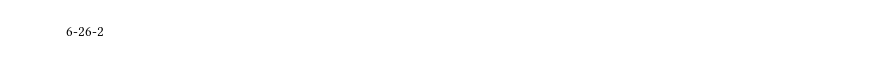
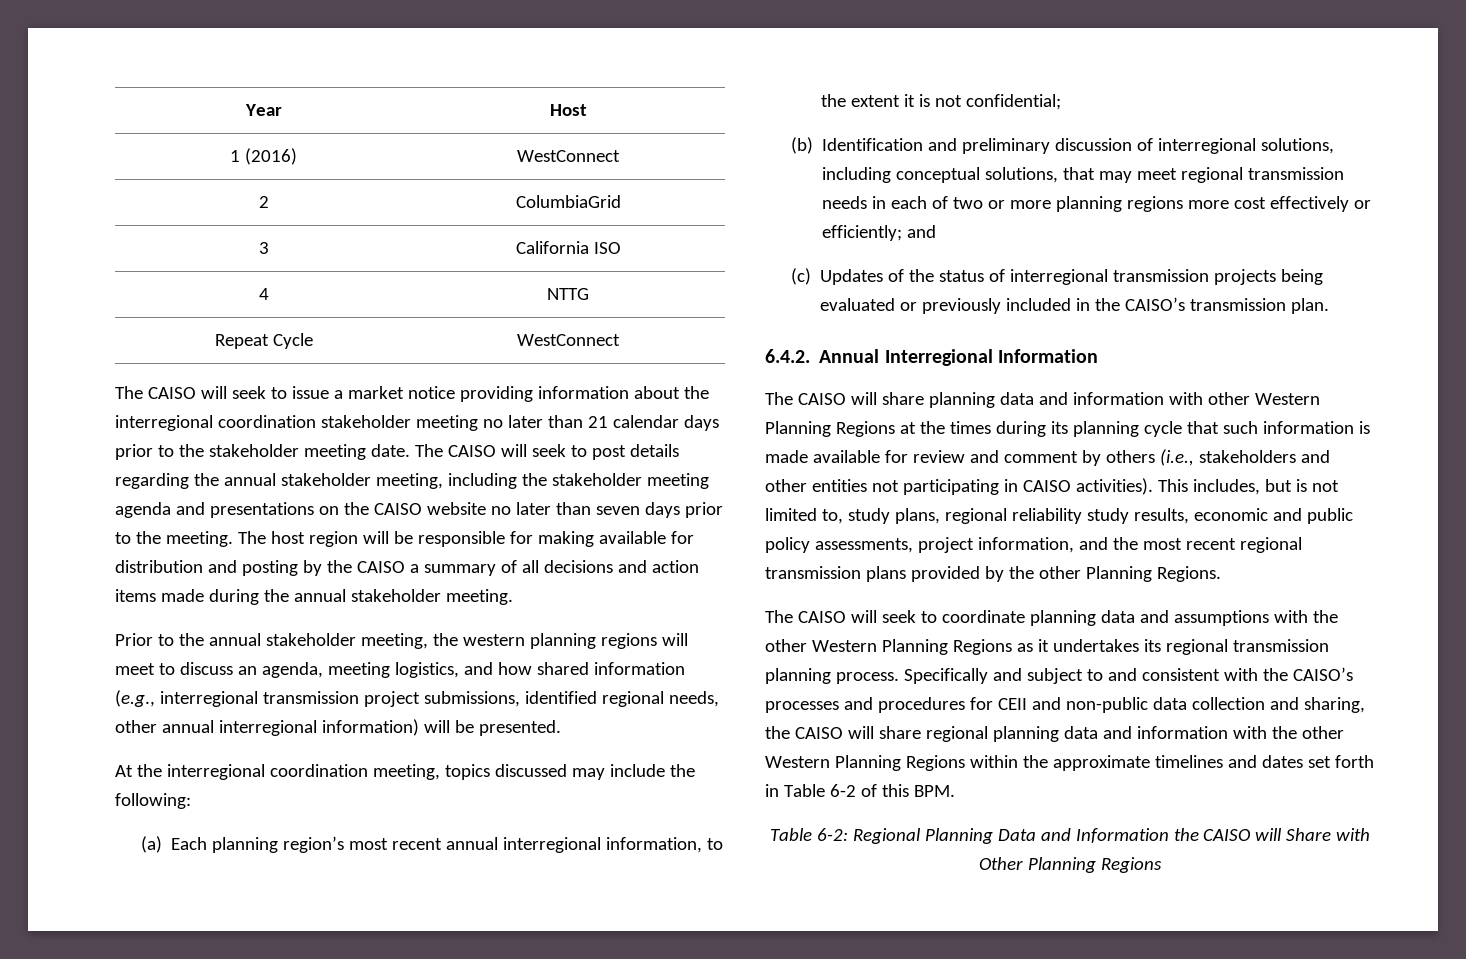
- 6-26-2
+ Year | Host
+ 1 (2016) | WestConnect
+ 2 | ColumbiaGrid
+ 3 | California ISO
+ 4 | NTTG
+ Repeat Cycle | WestConnect
+ The CAISO will seek to issue a market notice providing information about the interregional coordination stakeholder meeting no later than 21 calendar days prior to the stakeholder meeting date. The CAISO will seek to post details regarding the annual stakeholder meeting, including the stakeholder meeting agenda and presentations on the CAISO website no later than seven days prior to the meeting. The host region will be responsible for making available for distribution and posting by the CAISO a summary of all decisions and action items made during the annual stakeholder meeting.
+ Prior to the annual stakeholder meeting, the western planning regions will meet to discuss an agenda, meeting logistics, and how shared information (e.g., interregional transmission project submissions, identified regional needs, other annual interregional information) will be presented.
+ At the interregional coordination meeting, topics discussed may include the following:
+ (a) Each planning region’s most recent annual interregional information, to the extent it is not confidential;
+ (b) Identification and preliminary discussion of interregional solutions, including conceptual solutions, that may meet regional transmission needs in each of two or more planning regions more cost effectively or efficiently; and
+ (c) Updates of the status of interregional transmission projects being evaluated or previously included in the CAISO’s transmission plan.
+ 6.4.2. Annual Interregional Information
+ The CAISO will share planning data and information with other Western Planning Regions at the times during its planning cycle that such information is made available for review and comment by others (i.e., stakeholders and other entities not participating in CAISO activities). This includes, but is not limited to, study plans, regional reliability study results, economic and public policy assessments, project information, and the most recent regional transmission plans provided by the other Planning Regions.
+ The CAISO will seek to coordinate planning data and assumptions with the other Western Planning Regions as it undertakes its regional transmission planning process. Specifically and subject to and consistent with the CAISO’s processes and procedures for CEII and non-public data collection and sharing, the CAISO will share regional planning data and information with the other Western Planning Regions within the approximate timelines and dates set forth in Table 6-2 of this BPM.
+ Table 6-2: Regional Planning Data and Information the CAISO will Share with Other Planning Regions

